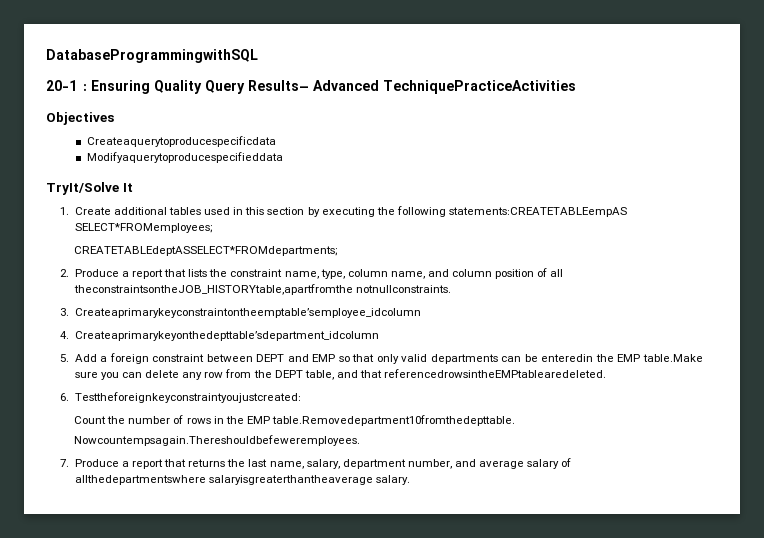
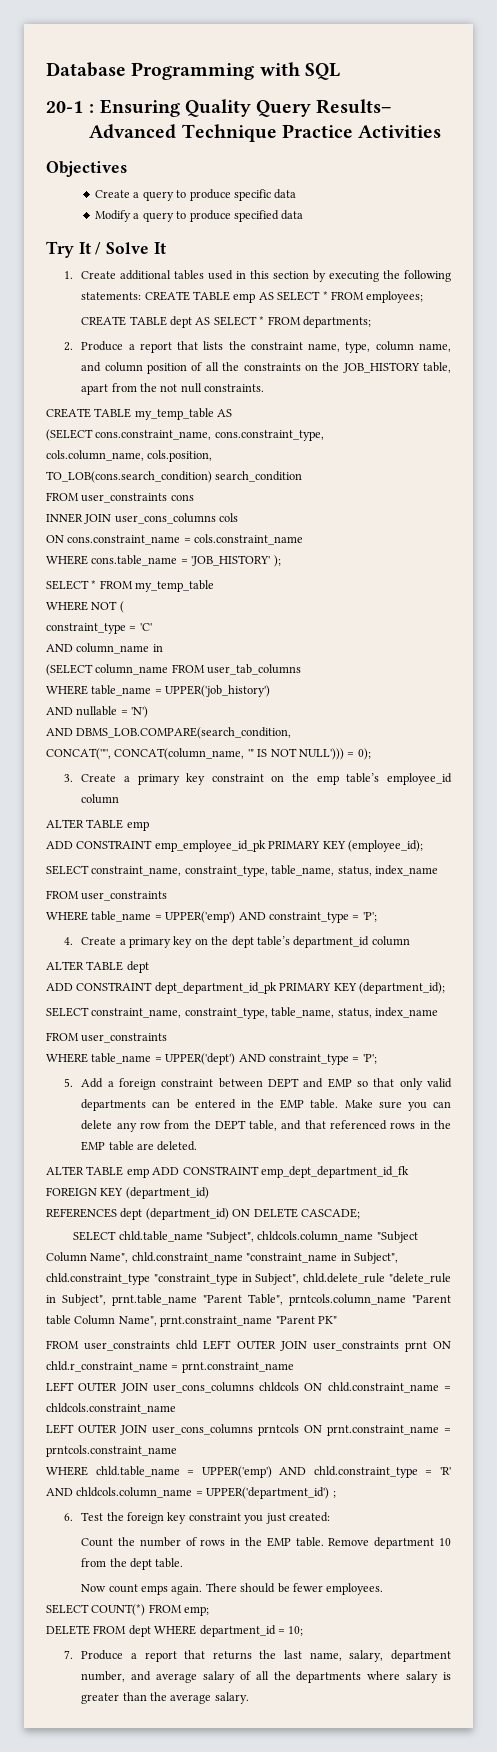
- DatabaseProgrammingwithSQL
+ Database Programming with SQL
- 20-1 : Ensuring Quality Query Results– Advanced TechniquePracticeActivities
+ 20-1 : Ensuring Quality Query Results– Advanced Technique Practice Activities
  Objectives
- Createaquerytoproducespecificdata
- Modifyaquerytoproducespecifieddata
- TryIt/Solve It
+ Create a query to produce specific data
+ Modify a query to produce specified data
+ Try It / Solve It
- 1. Create additional tables used in this section by executing the following statements:CREATETABLEempAS SELECT*FROMemployees;
- CREATETABLEdeptASSELECT*FROMdepartments;
+ 1. Create additional tables used in this section by executing the following statements: CREATE TABLE emp AS SELECT * FROM employees;
+ CREATE TABLE dept AS SELECT * FROM departments;
- 2. Produce a report that lists the constraint name, type, column name, and column position of all theconstraintsontheJOB_HISTORYtable,apartfromthe notnullconstraints.
- 3. Createaprimarykeyconstraintontheemptable’semployee_idcolumn
- 4. Createaprimarykeyonthedepttable’sdepartment_idcolumn
+ 2. Produce a report that lists the constraint name, type, column name, and column position of all the constraints on the JOB_HISTORY table, apart from the not null constraints.
+ CREATE TABLE my_temp_table AS
+ (SELECT cons.constraint_name, cons.constraint_type,
+ cols.column_name, cols.position,
+ TO_LOB(cons.search_condition) search_condition
+ FROM user_constraints cons
+ INNER JOIN user_cons_columns cols
+ ON cons.constraint_name = cols.constraint_name
+ WHERE cons.table_name = 'JOB_HISTORY' );
+ SELECT * FROM my_temp_table
+ WHERE NOT (
+ constraint_type = 'C'
+ AND column_name in
+ (SELECT column_name FROM user_tab_columns
+ WHERE table_name = UPPER('job_history')
+ AND nullable = 'N')
+ AND DBMS_LOB.COMPARE(search_condition,
+ CONCAT('"', CONCAT(column_name, '" IS NOT NULL'))) = 0);
+ 3. Create a primary key constraint on the emp table’s employee_id column
+ ALTER TABLE emp
+ ADD CONSTRAINT emp_employee_id_pk PRIMARY KEY (employee_id);
+ SELECT constraint_name, constraint_type, table_name, status, index_name
+ FROM user_constraints
+ WHERE table_name = UPPER('emp') AND constraint_type = 'P';
+ 4. Create a primary key on the dept table’s department_id column
+ ALTER TABLE dept
+ ADD CONSTRAINT dept_department_id_pk PRIMARY KEY (department_id);
+ SELECT constraint_name, constraint_type, table_name, status, index_name
+ FROM user_constraints
+ WHERE table_name = UPPER('dept') AND constraint_type = 'P';
- 5. Add a foreign constraint between DEPT and EMP so that only valid departments can be enteredin the EMP table.Make sure you can delete any row from the DEPT table, and that referencedrowsintheEMPtablearedeleted.
- 6. Testtheforeignkeyconstraintyoujustcreated:
+ 5. Add a foreign constraint between DEPT and EMP so that only valid departments can be entered in the EMP table. Make sure you can delete any row from the DEPT table, and that referenced rows in the EMP table are deleted.
+ ALTER TABLE emp ADD CONSTRAINT emp_dept_department_id_fk FOREIGN KEY (department_id)
+ REFERENCES dept (department_id) ON DELETE CASCADE;
+ SELECT chld.table_name "Subject", chldcols.column_name "Subject Column Name", chld.constraint_name "constraint_name in Subject", chld.constraint_type "constraint_type in Subject", chld.delete_rule "delete_rule in Subject", prnt.table_name "Parent Table", prntcols.column_name "Parent table Column Name", prnt.constraint_name "Parent PK"
+ FROM user_constraints chld LEFT OUTER JOIN user_constraints prnt ON chld.r_constraint_name = prnt.constraint_name
+ LEFT OUTER JOIN user_cons_columns chldcols ON chld.constraint_name = chldcols.constraint_name
+ LEFT OUTER JOIN user_cons_columns prntcols ON prnt.constraint_name = prntcols.constraint_name
+ WHERE chld.table_name = UPPER('emp') AND chld.constraint_type = 'R' AND chldcols.column_name = UPPER('department_id') ;
+ 6. Test the foreign key constraint you just created:
- Count the number of rows in the EMP table.Removedepartment10fromthedepttable.
- Nowcountempsagain.Thereshouldbefeweremployees.
+ Count the number of rows in the EMP table. Remove department 10 from the dept table.
+ Now count emps again. There should be fewer employees.
+ SELECT COUNT(*) FROM emp;
+ DELETE FROM dept WHERE department_id = 10;
- 7. Produce a report that returns the last name, salary, department number, and average salary of allthedepartmentswhere salaryisgreaterthantheaverage salary.
+ 7. Produce a report that returns the last name, salary, department number, and average salary of all the departments where salary is greater than the average salary.

